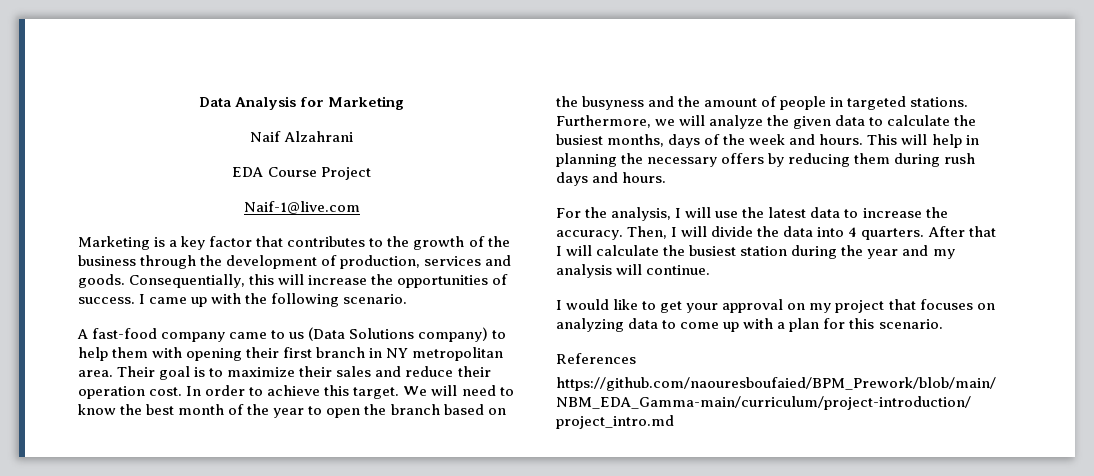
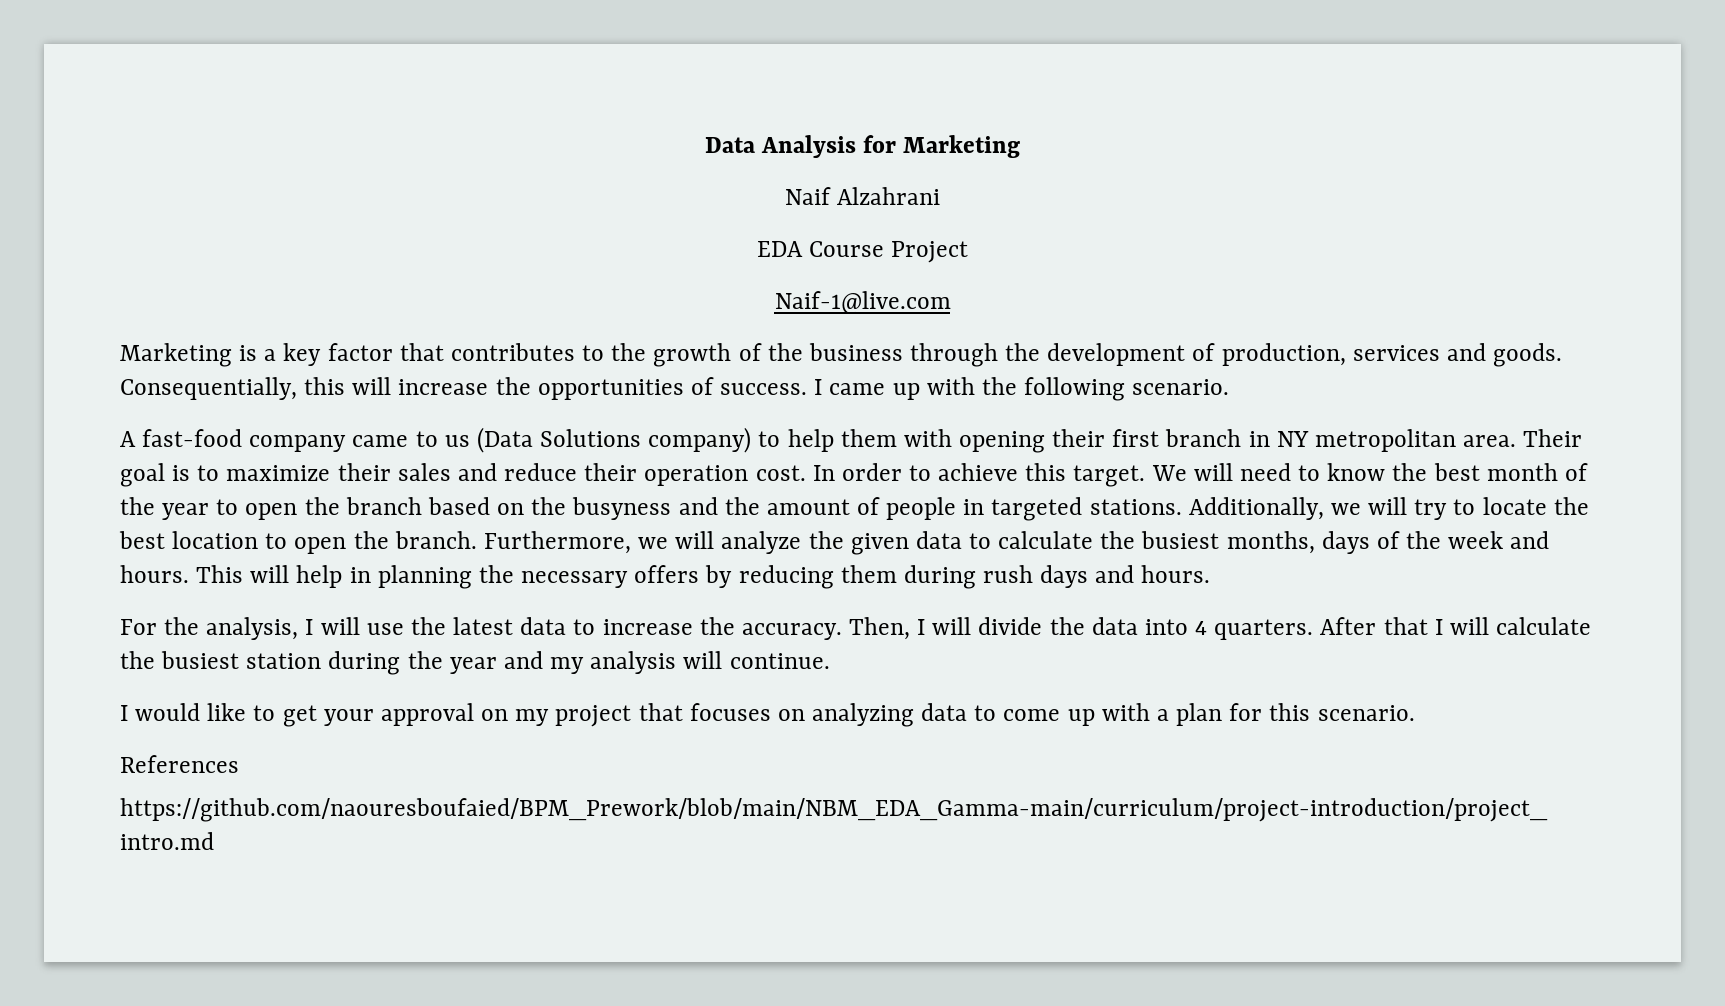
+ Additionally, we will try to locate the best location to open the branch.

